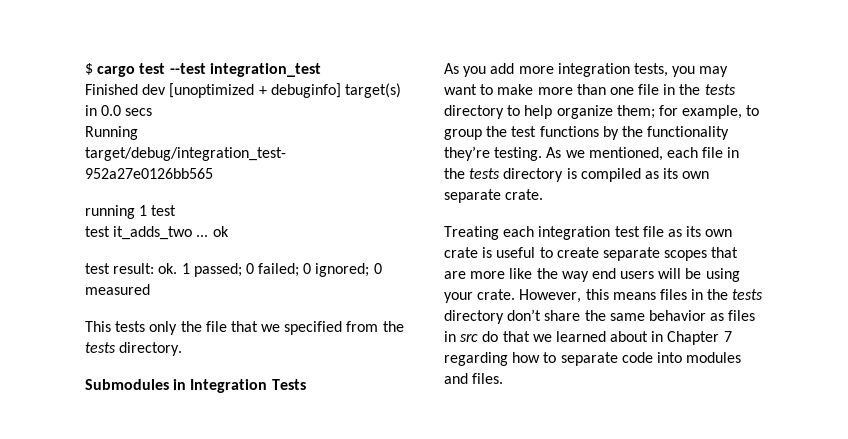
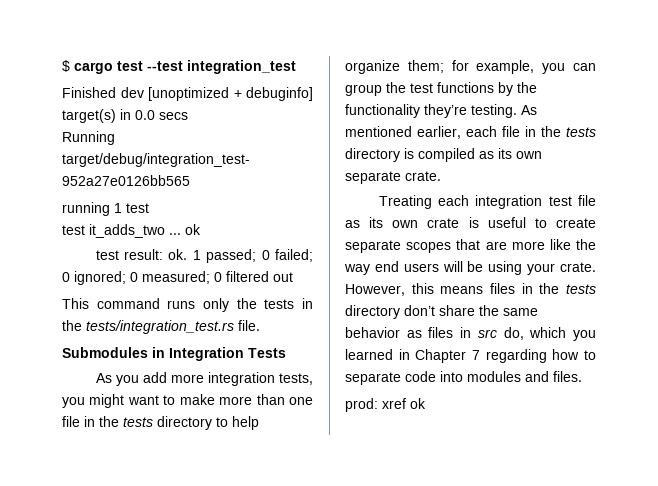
- 1 passed; 0 failed; 0 ignored; 0 measured
- This tests only the file that we specified from the tests directory.
+ 1 passed; 0 failed; 0 ignored; 0 measured; 0 filtered out
+ This command runs only the tests in the tests/integration_test.rs file.
- As you add more integration tests, you may want to make more than one file in the tests directory to help organize them; for example, to group the test functions by the functionality they’re testing.
+ As you add more integration tests, you might want to make more than one file in the tests directory to help organize them; for example, you can group the test functions by the functionality they’re testing.
- As we mentioned, each file in the tests directory is compiled as its own separate crate.
+ As mentioned earlier, each file in the tests directory is compiled as its own separate crate.
- However, this means files in the tests directory don’t share the same behavior as files in src do that we learned about in Chapter 7 regarding how to separate code into modules and files.
+ However, this means files in the tests directory don’t share the same behavior as files in src do, which you learned in Chapter 7 regarding how to separate code into modules and files.
+ prod: xref ok

